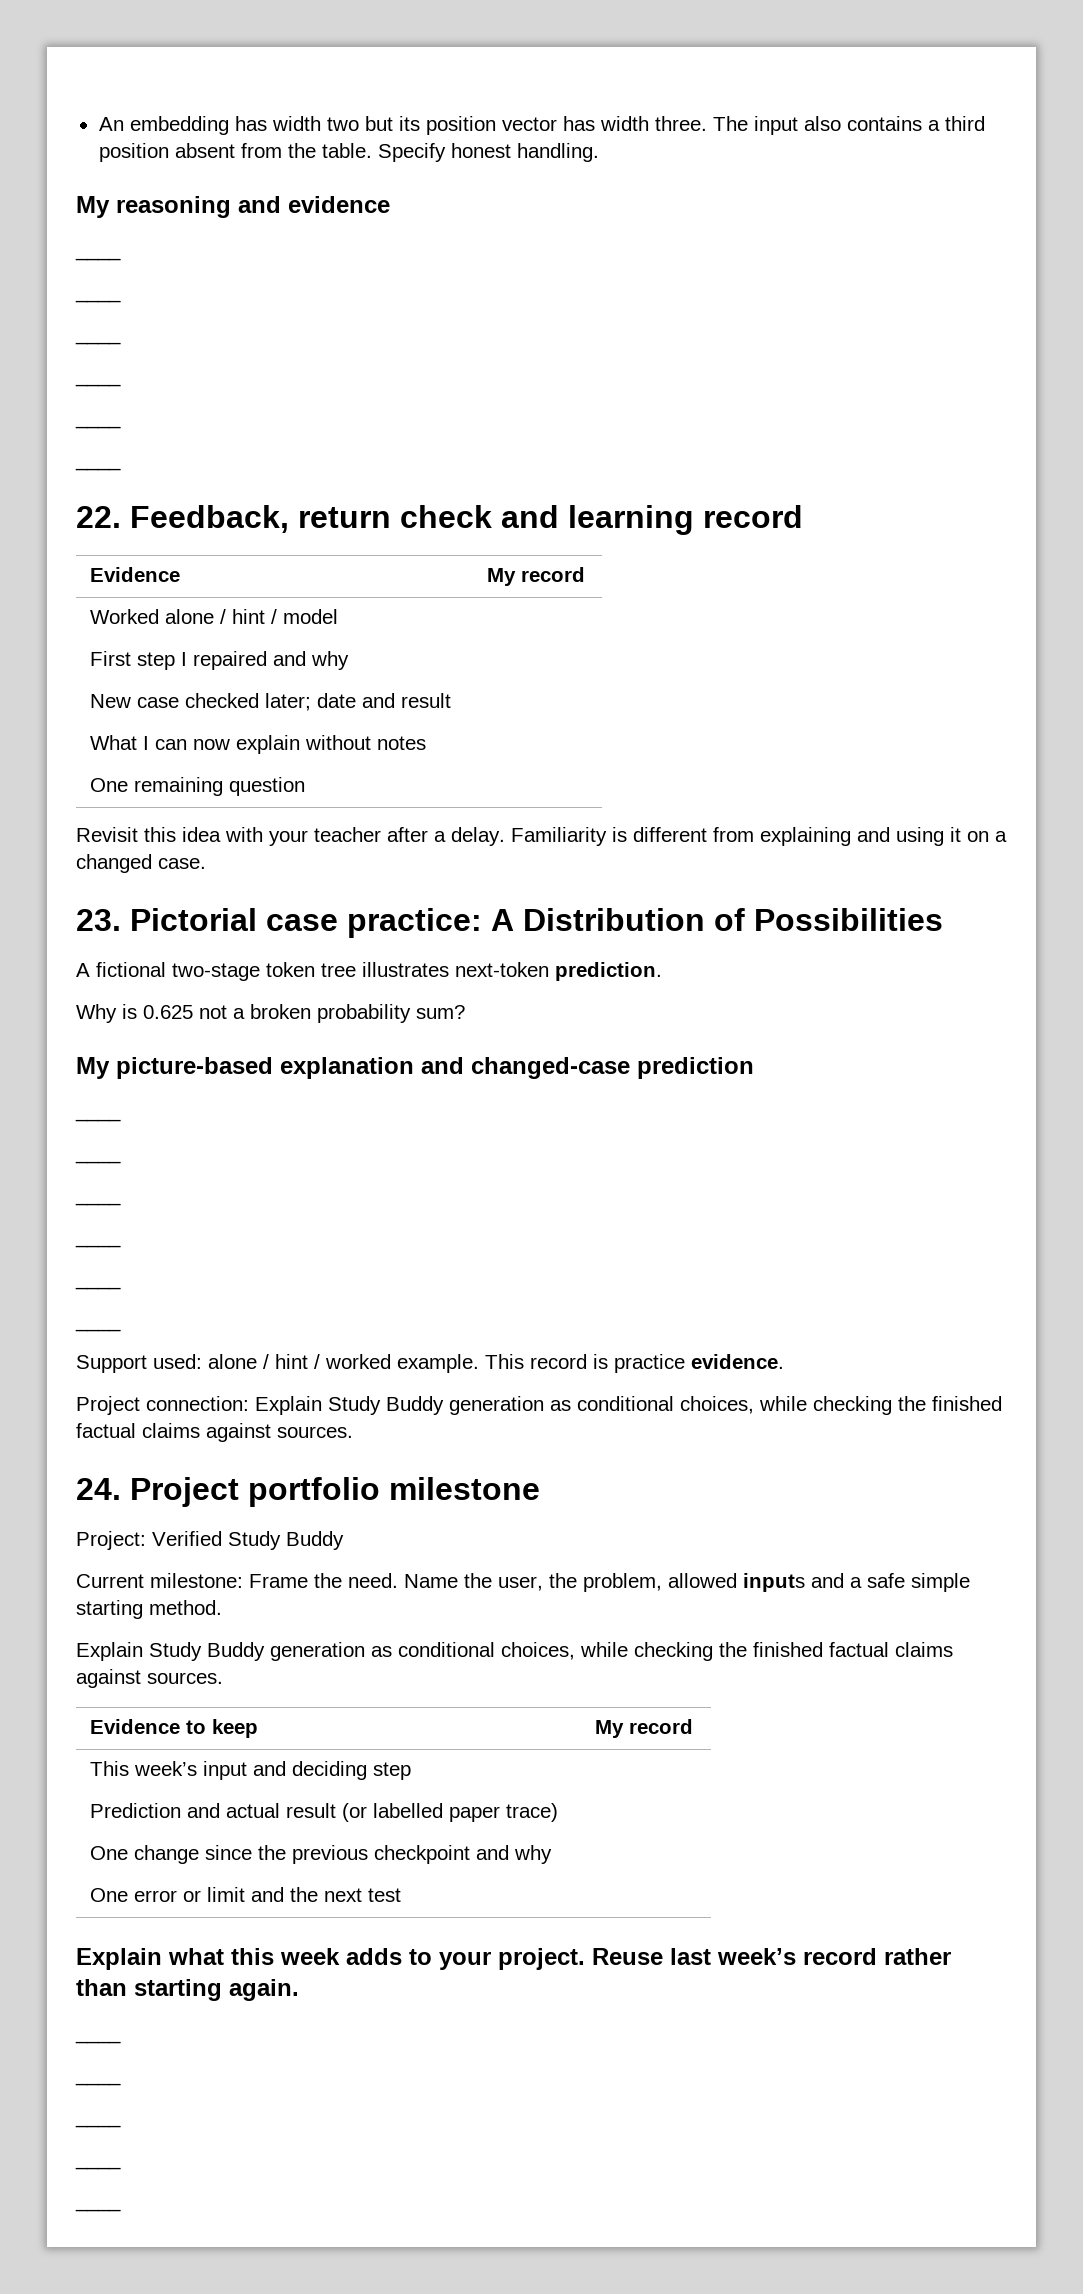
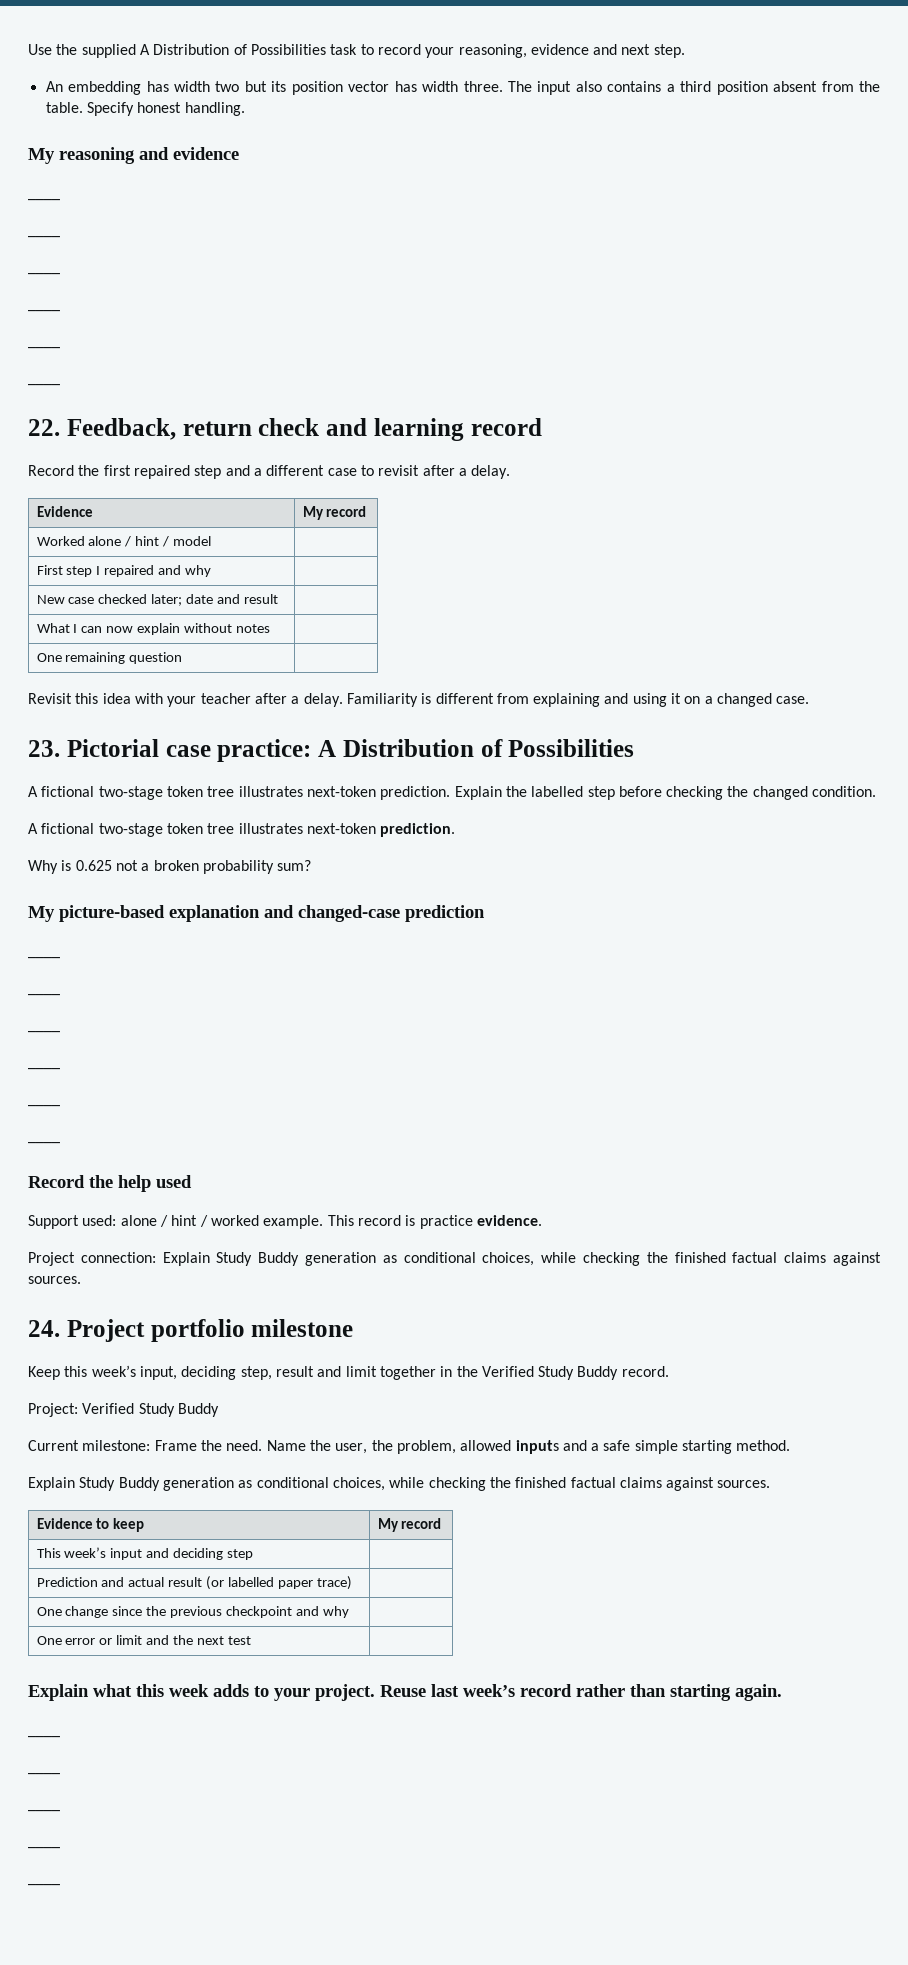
+ Use the supplied A Distribution of Possibilities task to record your reasoning, evidence and next step.
+ Record the first repaired step and a different case to revisit after a delay.
+ A fictional two-stage token tree illustrates next-token prediction. Explain the labelled step before checking the changed condition.
+ Record the help used
+ Keep this week’s input, deciding step, result and limit together in the Verified Study Buddy record.

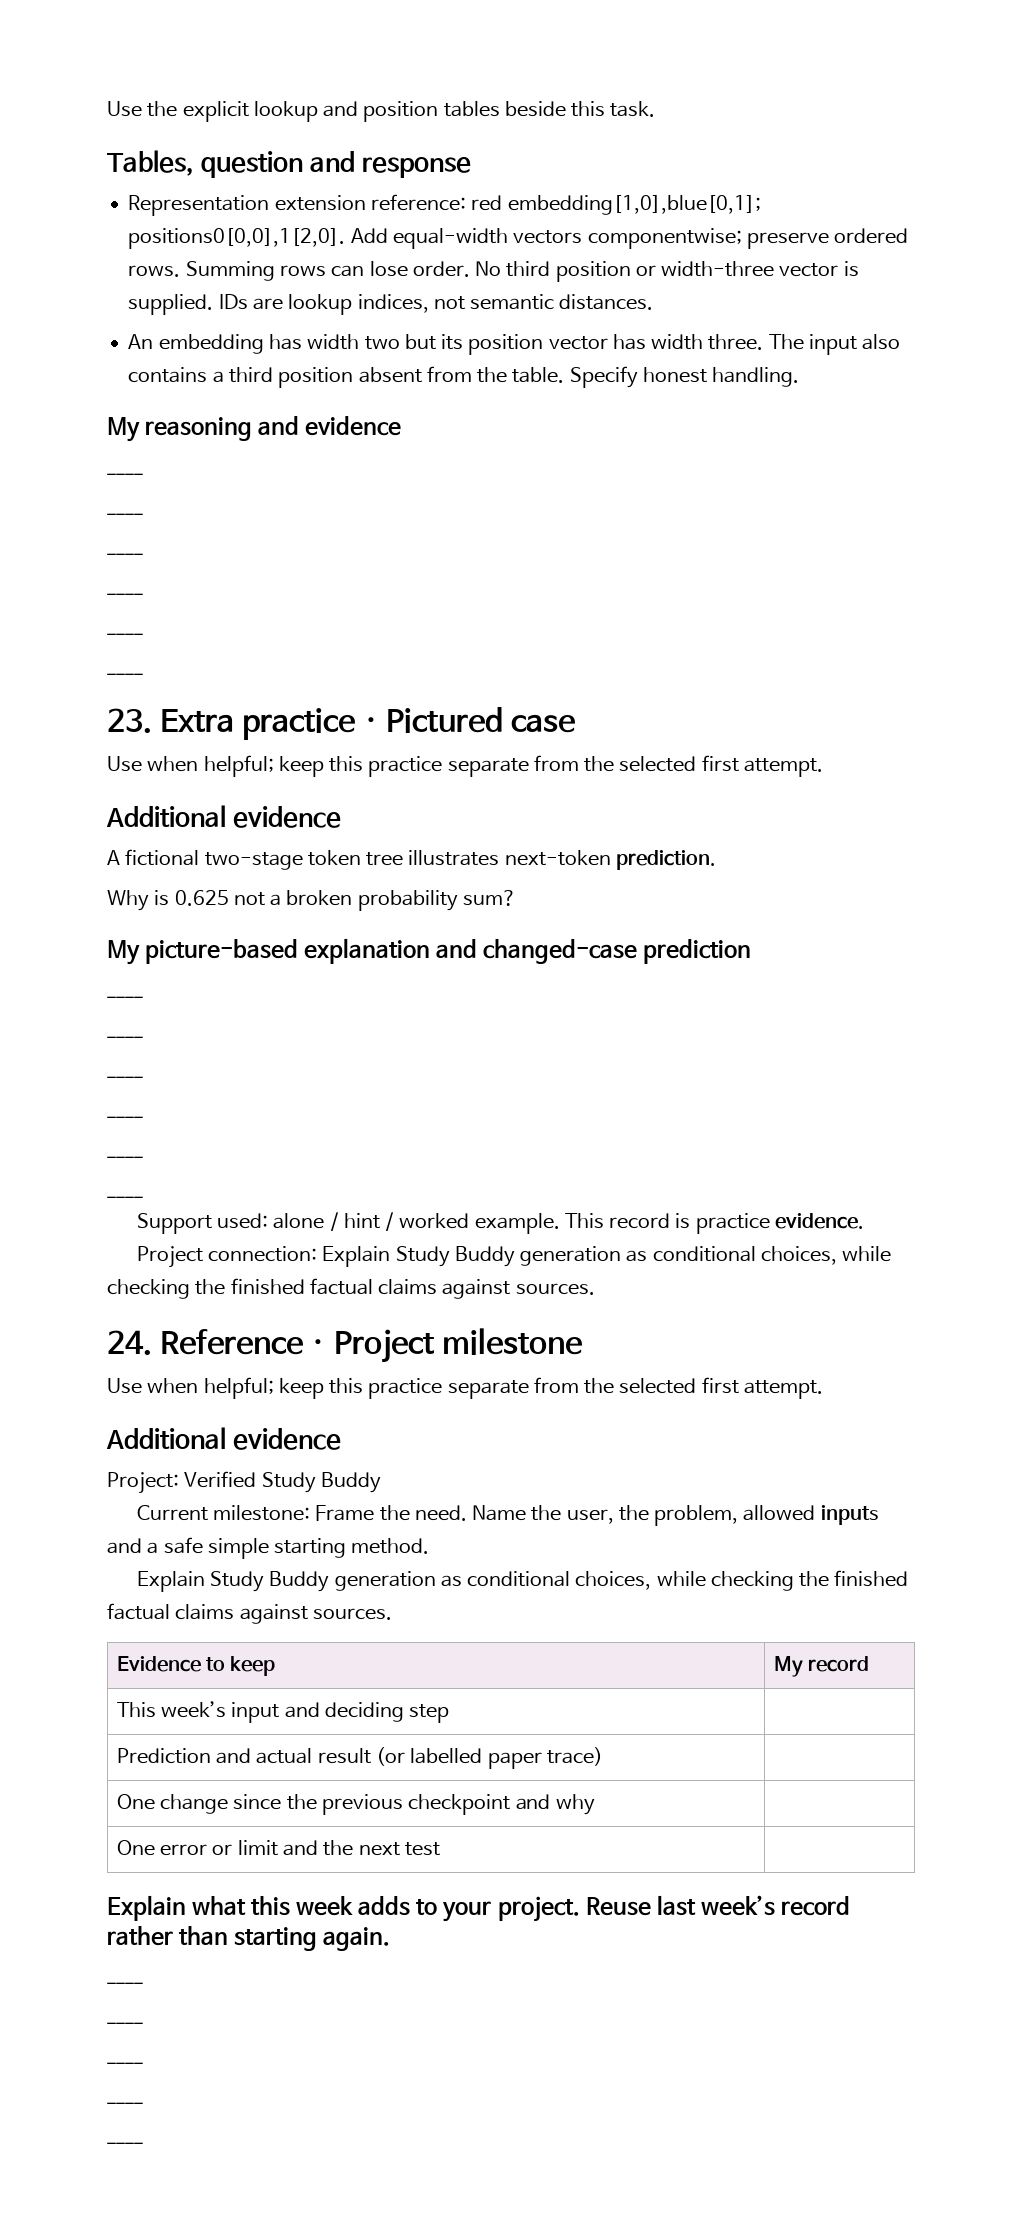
- Use the supplied A Distribution of Possibilities task to record your reasoning, evidence and next step.
+ Use the explicit lookup and position tables beside this task.
+ Tables, question and response
+ Representation extension reference: red embedding[1,0],blue[0,1]; positions0[0,0],1[2,0]. Add equal-width vectors componentwise; preserve ordered rows. Summing rows can lose order. No third position or width-three vector is supplied. IDs are lookup indices, not semantic distances.
- 22. Feedback, return check and learning record
- Record the first repaired step and a different case to revisit after a delay.
- Evidence | My record
- Worked alone / hint / model |
- First step I repaired and why |
- New case checked later; date and result |
- What I can now explain without notes |
- One remaining question |
- Revisit this idea with your teacher after a delay. Familiarity is different from explaining and using it on a changed case.
- 23. Pictorial case practice: A Distribution of Possibilities
- A fictional two-stage token tree illustrates next-token prediction. Explain the labelled step before checking the changed condition.
+ 23. Extra practice · Pictured case
+ Use when helpful; keep this practice separate from the selected first attempt.
+ Additional evidence
- Record the help used
- 24. Project portfolio milestone
- Keep this week’s input, deciding step, result and limit together in the Verified Study Buddy record.
+ 24. Reference · Project milestone
+ Use when helpful; keep this practice separate from the selected first attempt.
+ Additional evidence

